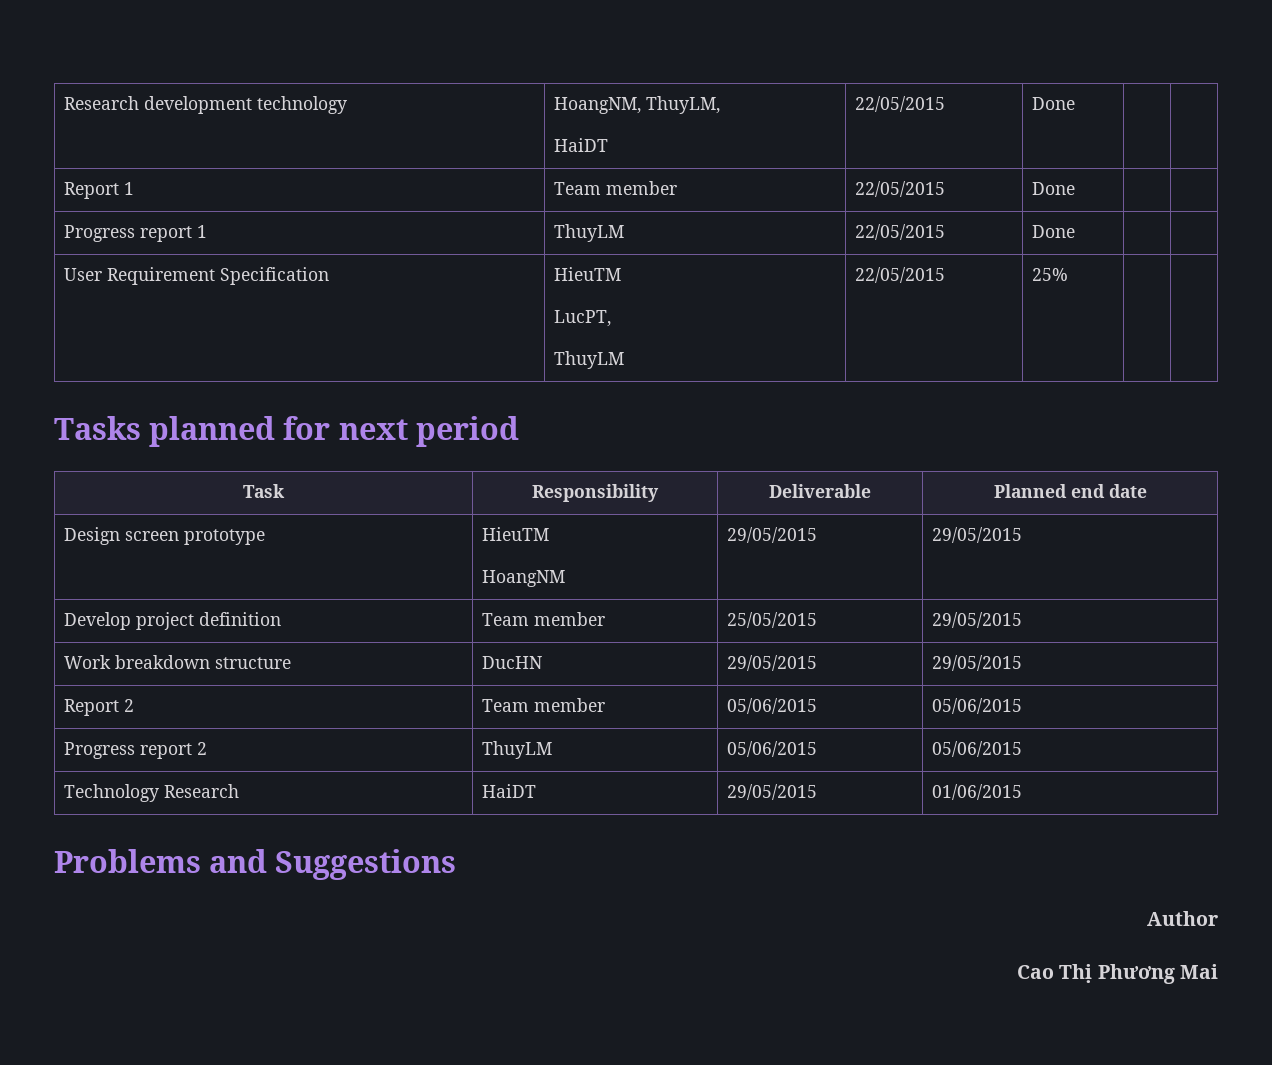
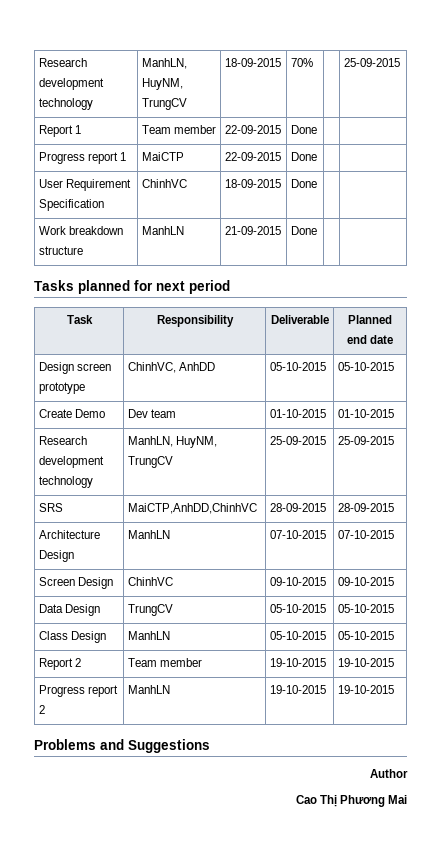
- Research development technology | HoangNM, ThuyLM,
- HaiDT | 22/05/2015 | Done | |
+ Research development technology | ManhLN, HuyNM, TrungCV | 18-09-2015 | 70% | | 25-09-2015
- Report 1 | Team member | 22/05/2015 | Done | |
+ Report 1 | Team member | 22-09-2015 | Done | |
- Progress report 1 | ThuyLM | 22/05/2015 | Done | |
+ Progress report 1 | MaiCTP | 22-09-2015 | Done | |
- User Requirement Specification | HieuTM
- LucPT,
- ThuyLM | 22/05/2015 | 25% | |
+ User Requirement Specification | ChinhVC | 18-09-2015 | Done | |
+ Work breakdown structure | ManhLN | 21-09-2015 | Done | |
- Design screen prototype | HieuTM
- HoangNM | 29/05/2015 | 29/05/2015
- Develop project definition | Team member | 25/05/2015 | 29/05/2015
- Work breakdown structure | DucHN | 29/05/2015 | 29/05/2015
+ Design screen prototype | ChinhVC, AnhDD | 05-10-2015 | 05-10-2015
+ Create Demo | Dev team | 01-10-2015 | 01-10-2015
+ Research development technology | ManhLN, HuyNM, TrungCV | 25-09-2015 | 25-09-2015
+ SRS | MaiCTP,AnhDD,ChinhVC | 28-09-2015 | 28-09-2015
+ Architecture Design | ManhLN | 07-10-2015 | 07-10-2015
+ Screen Design | ChinhVC | 09-10-2015 | 09-10-2015
+ Data Design | TrungCV | 05-10-2015 | 05-10-2015
+ Class Design | ManhLN | 05-10-2015 | 05-10-2015
- Report 2 | Team member | 05/06/2015 | 05/06/2015
+ Report 2 | Team member | 19-10-2015 | 19-10-2015
- Progress report 2 | ThuyLM | 05/06/2015 | 05/06/2015
- Technology Research | HaiDT | 29/05/2015 | 01/06/2015
+ Progress report 2 | ManhLN | 19-10-2015 | 19-10-2015

